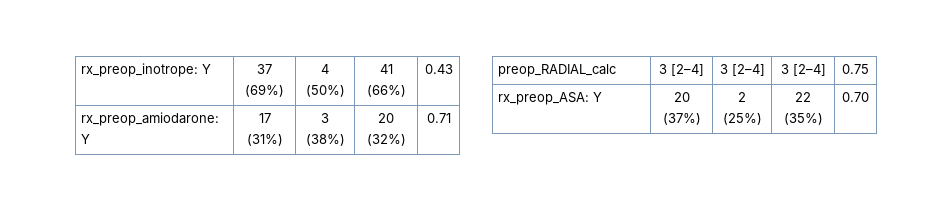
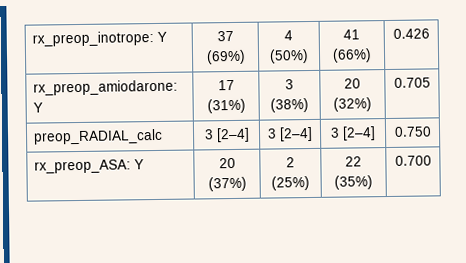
- rx_preop_inotrope: Y | 37 (69%) | 4 (50%) | 41 (66%) | 0.43
+ rx_preop_inotrope: Y | 37 (69%) | 4 (50%) | 41 (66%) | 0.426
- rx_preop_amiodarone: Y | 17 (31%) | 3 (38%) | 20 (32%) | 0.71
+ rx_preop_amiodarone: Y | 17 (31%) | 3 (38%) | 20 (32%) | 0.705
- preop_RADIAL_calc | 3 [2–4] | 3 [2–4] | 3 [2–4] | 0.75
+ preop_RADIAL_calc | 3 [2–4] | 3 [2–4] | 3 [2–4] | 0.750
- rx_preop_ASA: Y | 20 (37%) | 2 (25%) | 22 (35%) | 0.70
+ rx_preop_ASA: Y | 20 (37%) | 2 (25%) | 22 (35%) | 0.700

